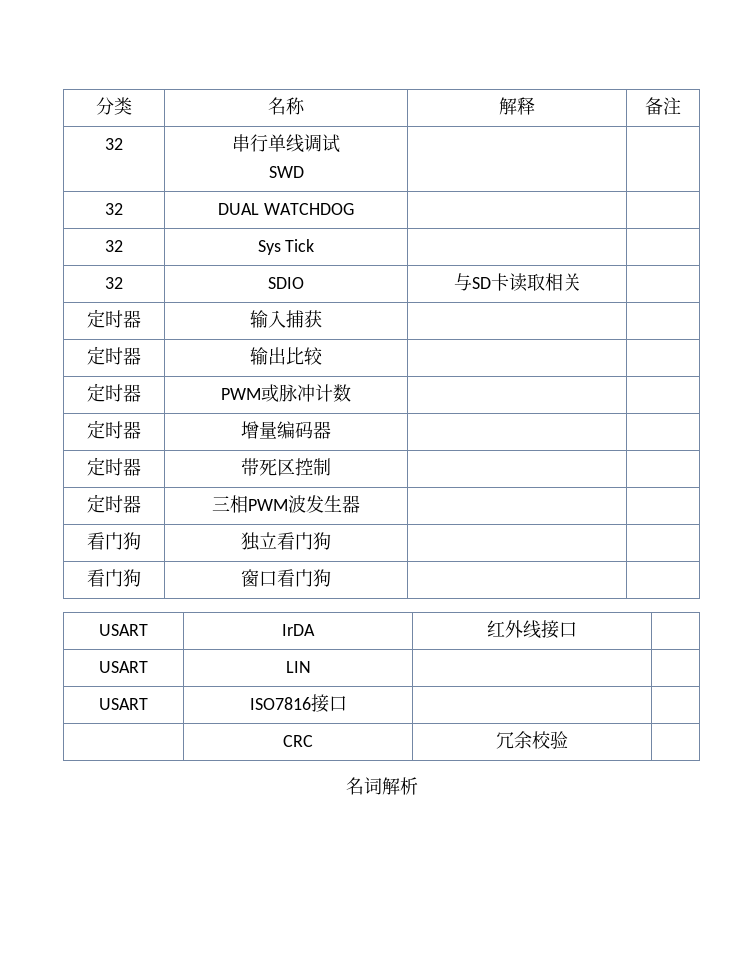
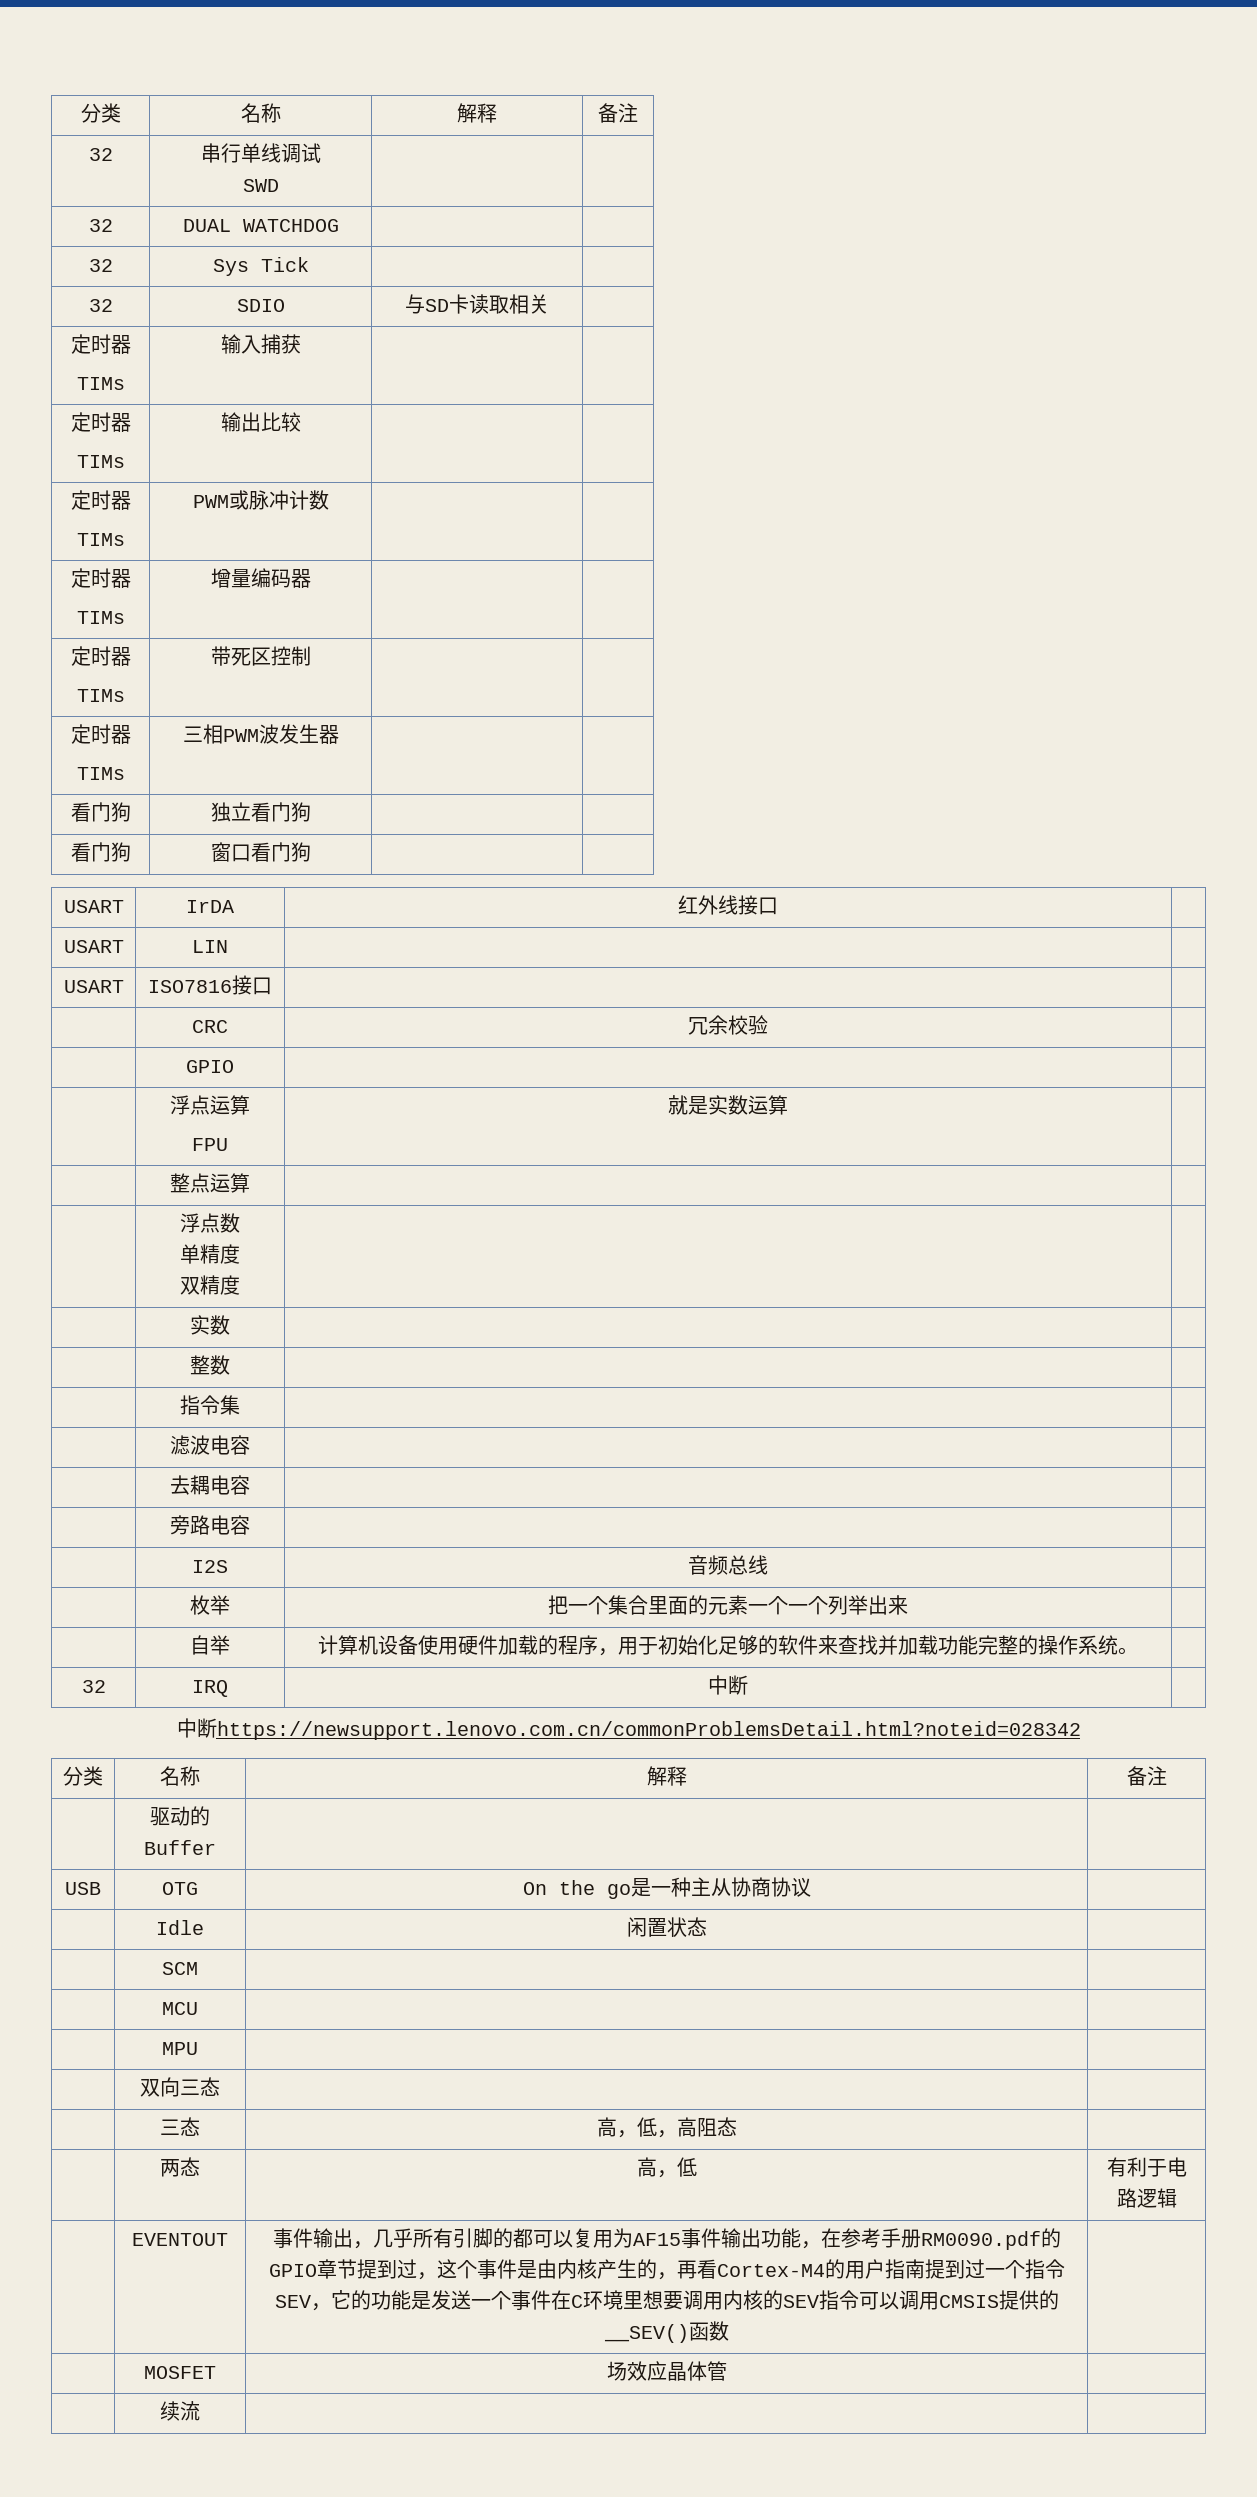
  32 | SDIO | 与SD卡读取相关 |
- 定时器 | 输入捕获 | |
- 定时器 | 输出比较 | |
- 定时器 | PWM或脉冲计数 | |
- 定时器 | 增量编码器 | |
- 定时器 | 带死区控制 | |
- 定时器 | 三相PWM波发生器 | |
+ 定时器
+ TIMs | 输入捕获 | |
+ 定时器
+ TIMs | 输出比较 | |
+ 定时器
+ TIMs | PWM或脉冲计数 | |
+ 定时器
+ TIMs | 增量编码器 | |
+ 定时器
+ TIMs | 带死区控制 | |
+ 定时器
+ TIMs | 三相PWM波发生器 | |
- 名词解析
+ | GPIO | |
+ | 浮点运算
+ FPU | 就是实数运算 |
+ | 整点运算 | |
+ | 浮点数
+ 单精度
+ 双精度 | |
+ | 实数 | |
+ | 整数 | |
+ | 指令集 | |
+ | 滤波电容 | |
+ | 去耦电容 | |
+ | 旁路电容 | |
+ | I2S | 音频总线 |
+ | 枚举 | 把一个集合里面的元素一个一个列举出来 |
+ | 自举 | 计算机设备使用硬件加载的程序，用于初始化足够的软件来查找并加载功能完整的操作系统。 |
+ 32 | IRQ | 中断 |
+ 中断https://newsupport.lenovo.com.cn/commonProblemsDetail.html?noteid=028342
+ 分类 | 名称 | 解释 | 备注
+ | 驱动的Buffer | |
+ USB | OTG | On the go是一种主从协商协议 |
+ | Idle | 闲置状态 |
+ | SCM | |
+ | MCU | |
+ | MPU | |
+ | 双向三态 | |
+ | 三态 | 高，低，高阻态 |
+ | 两态 | 高，低 | 有利于电路逻辑
+ | EVENTOUT | 事件输出，几乎所有引脚的都可以复用为AF15事件输出功能，在参考手册RM0090.pdf的GPIO章节提到过，这个事件是由内核产生的，再看Cortex-M4的用户指南提到过一个指令SEV，它的功能是发送一个事件在C环境里想要调用内核的SEV指令可以调用CMSIS提供的__SEV()函数 |
+ | MOSFET | 场效应晶体管 |
+ | 续流 | |

